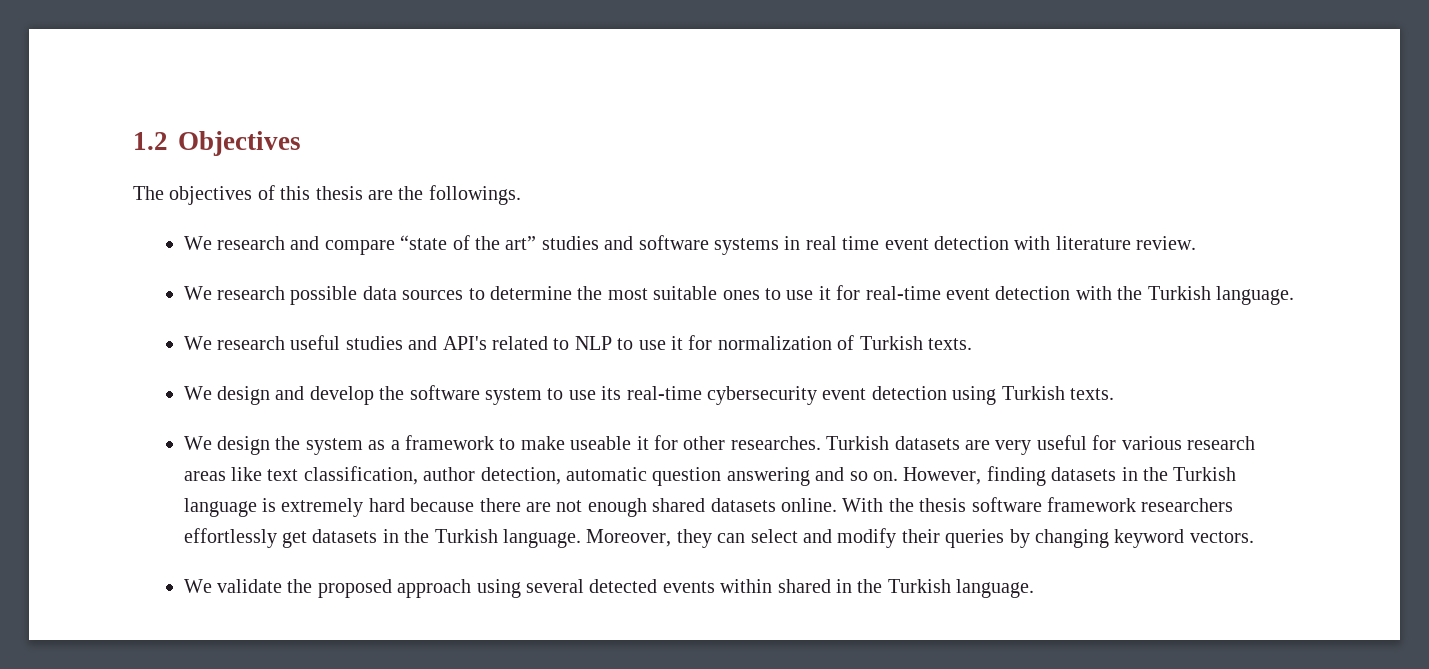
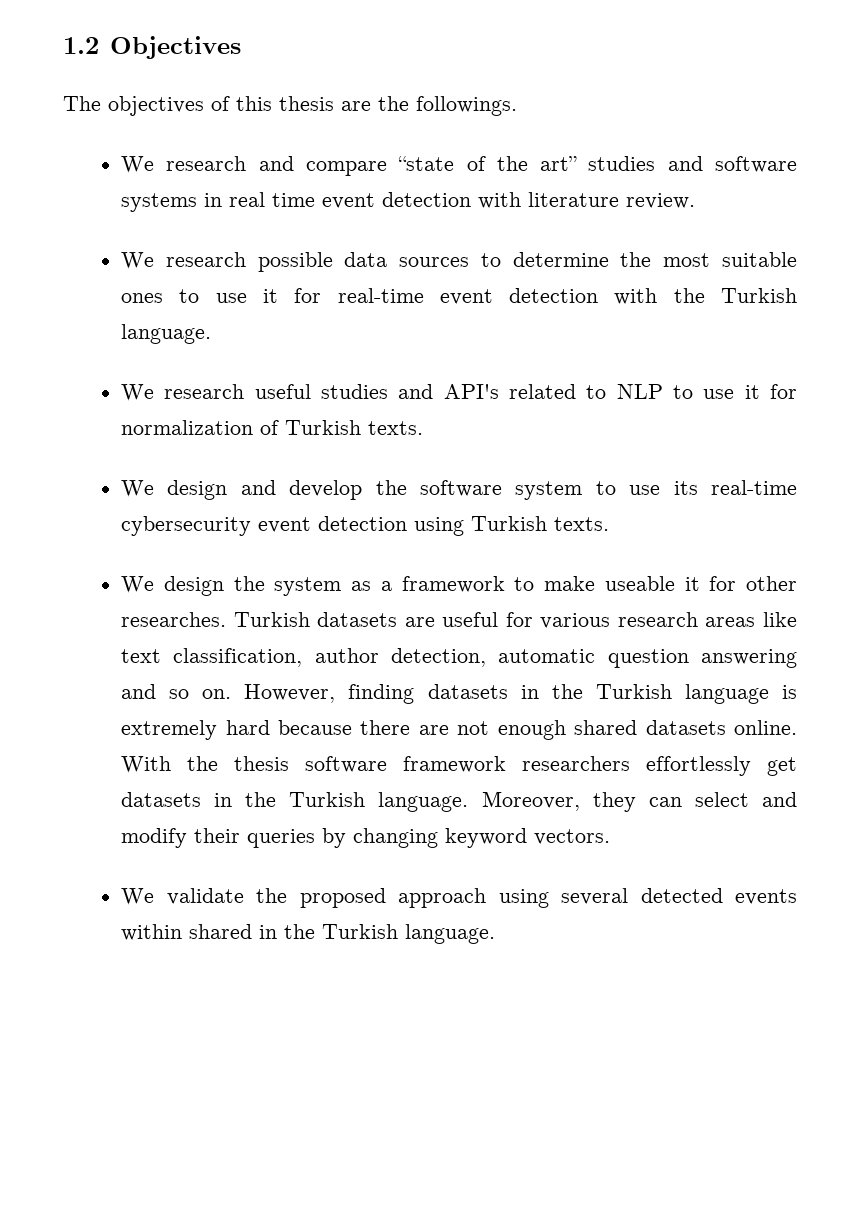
- Turkish datasets are very useful for various research areas like text classification, author detection, automatic question answering and so on.
+ Turkish datasets are useful for various research areas like text classification, author detection, automatic question answering and so on.

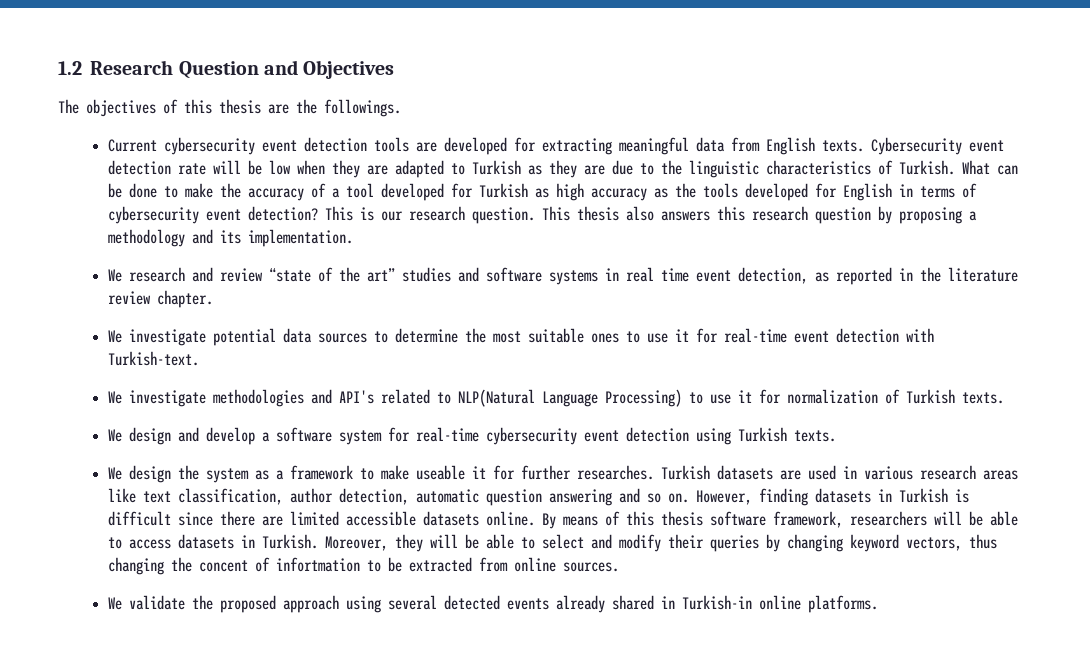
- 1.2 Objectives
+ 1.2 Research Question and Objectives
+ Current cybersecurity event detection tools are developed for extracting meaningful data from English texts. Cybersecurity event detection rate will be low when they are adapted to Turkish as they are due to the linguistic characteristics of Turkish. What can be done to make the accuracy of a tool developed for Turkish as high accuracy as the tools developed for English in terms of cybersecurity event detection? This is our research question. This thesis also answers this research question by proposing a methodology and its implementation.
- We research and compare “state of the art” studies and software systems in real time event detection with literature review.
- We research possible data sources to determine the most suitable ones to use it for real-time event detection with the Turkish language.
- We research useful studies and API's related to NLP to use it for normalization of Turkish texts.
+ We research and review “state of the art” studies and software systems in real time event detection, as reported in the literature review chapter.
+ We investigate potential data sources to determine the most suitable ones to use it for real-time event detection with Turkish-text.
+ We investigate methodologies and API's related to NLP(Natural Language Processing) to use it for normalization of Turkish texts.
- We design and develop the software system to use its real-time cybersecurity event detection using Turkish texts.
+ We design and develop a software system for real-time cybersecurity event detection using Turkish texts.
- We design the system as a framework to make useable it for other researches.
+ We design the system as a framework to make useable it for further researches.
- Turkish datasets are useful for various research areas like text classification, author detection, automatic question answering and so on.
+ Turkish datasets are used in various research areas like text classification, author detection, automatic question answering and so on.
- However, finding datasets in the Turkish language is extremely hard because there are not enough shared datasets online. With the thesis software framework researchers effortlessly get datasets in the Turkish language. Moreover, they can select and modify their queries by changing keyword vectors.
+ However, finding datasets in Turkish is difficult since there are limited accessible datasets online. By means of this thesis software framework, researchers will be able to access datasets in Turkish. Moreover, they will be able to select and modify their queries by changing keyword vectors, thus changing the concent of infortmation to be extracted from online sources.
- We validate the proposed approach using several detected events within shared in the Turkish language.
+ We validate the proposed approach using several detected events already shared in Turkish-in online platforms.

